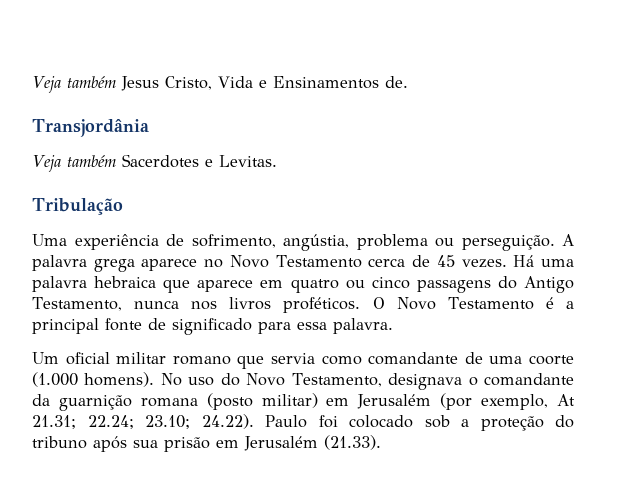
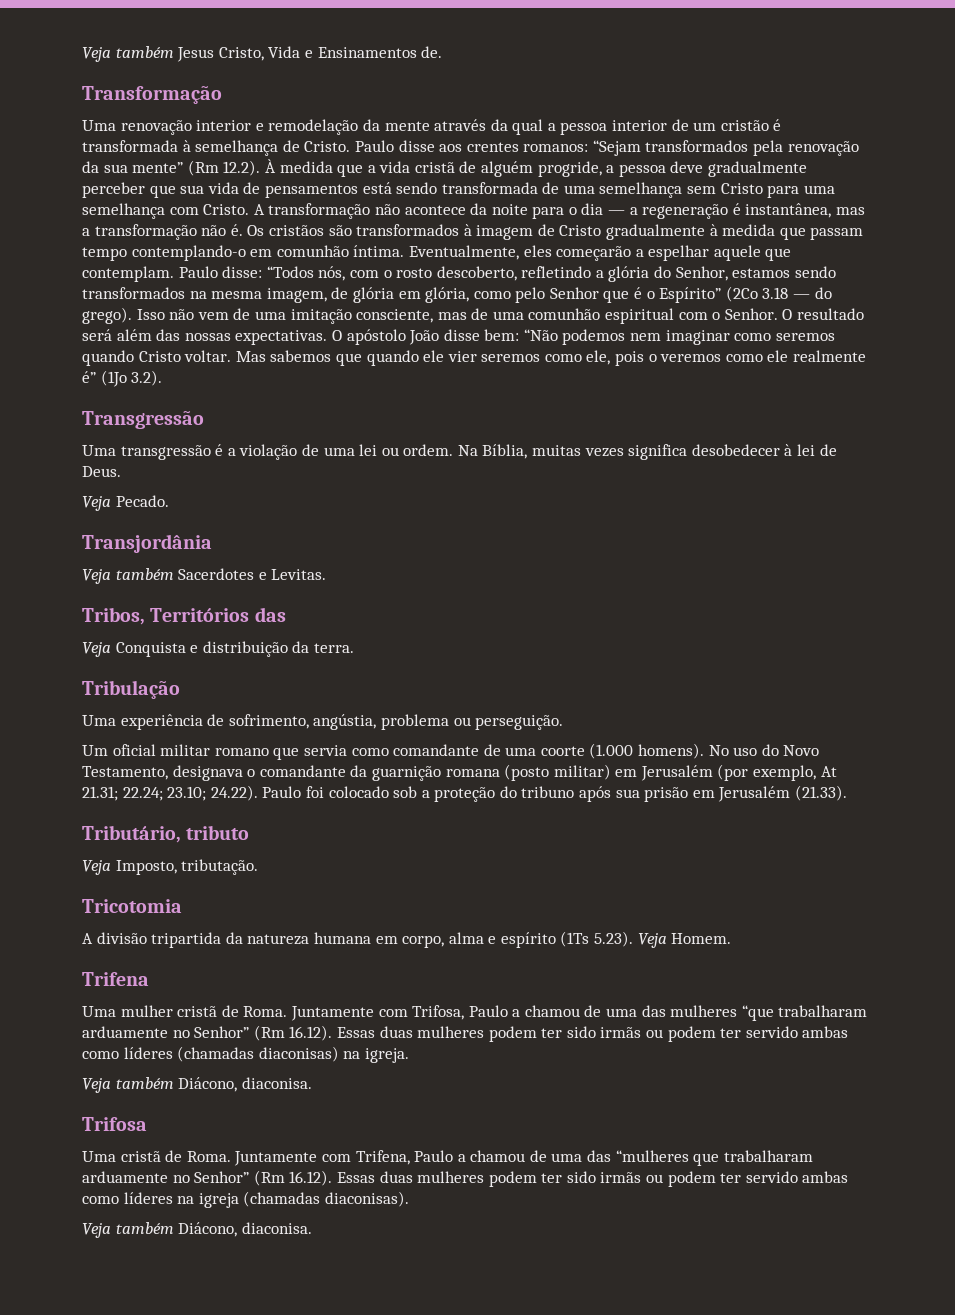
+ Transformação
+ Uma renovação interior e remodelação da mente através da qual a pessoa interior de um cristão é transformada à semelhança de Cristo. Paulo disse aos crentes romanos: “Sejam transformados pela renovação da sua mente” (Rm 12.2). À medida que a vida cristã de alguém progride, a pessoa deve gradualmente perceber que sua vida de pensamentos está sendo transformada de uma semelhança sem Cristo para uma semelhança com Cristo. A transformação não acontece da noite para o dia — a regeneração é instantânea, mas a transformação não é. Os cristãos são transformados à imagem de Cristo gradualmente à medida que passam tempo contemplando-o em comunhão íntima. Eventualmente, eles começarão a espelhar aquele que contemplam. Paulo disse: “Todos nós, com o rosto descoberto, refletindo a glória do Senhor, estamos sendo transformados na mesma imagem, de glória em glória, como pelo Senhor que é o Espírito” (2Co 3.18 — do grego). Isso não vem de uma imitação consciente, mas de uma comunhão espiritual com o Senhor. O resultado será além das nossas expectativas. O apóstolo João disse bem: “Não podemos nem imaginar como seremos quando Cristo voltar. Mas sabemos que quando ele vier seremos como ele, pois o veremos como ele realmente é” (1Jo 3.2).
+ Transgressão
+ Uma transgressão é a violação de uma lei ou ordem. Na Bíblia, muitas vezes significa desobedecer à lei de Deus.
+ Veja Pecado.
+ Tribos, Territórios das
+ Veja Conquista e distribuição da terra.
- A palavra grega aparece no Novo Testamento cerca de 45 vezes. Há uma palavra hebraica que aparece em quatro ou cinco passagens do Antigo Testamento, nunca nos livros proféticos. O Novo Testamento é a principal fonte de significado para essa palavra.
+ Tributário, tributo
+ Veja Imposto, tributação.
+ Tricotomia
+ A divisão tripartida da natureza humana em corpo, alma e espírito (1Ts 5.23). Veja Homem.
+ Trifena
+ Uma mulher cristã de Roma. Juntamente com Trifosa, Paulo a chamou de uma das mulheres “que trabalharam arduamente no Senhor” (Rm 16.12). Essas duas mulheres podem ter sido irmãs ou podem ter servido ambas como líderes (chamadas diaconisas) na igreja.
+ Veja também Diácono, diaconisa.
+ Trifosa
+ Uma cristã de Roma. Juntamente com Trifena, Paulo a chamou de uma das “mulheres que trabalharam arduamente no Senhor” (Rm 16.12). Essas duas mulheres podem ter sido irmãs ou podem ter servido ambas como líderes na igreja (chamadas diaconisas).
+ Veja também Diácono, diaconisa.

